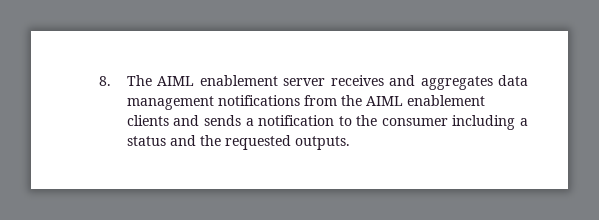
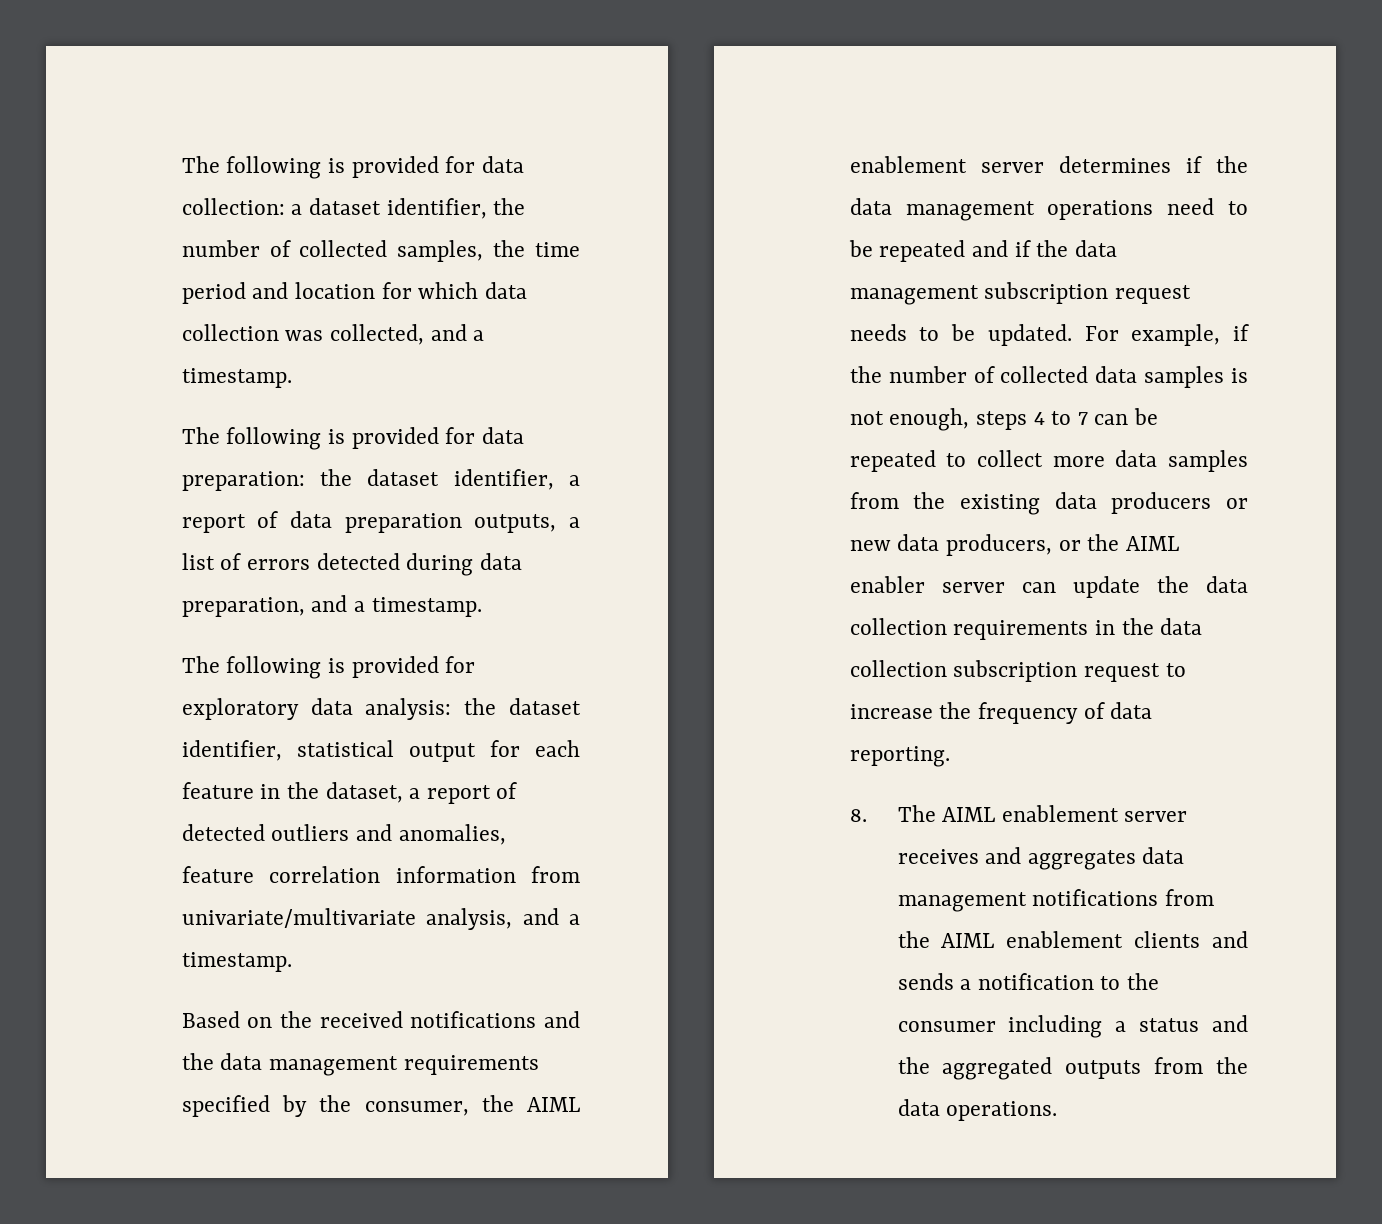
+ The following is provided for data collection: a dataset identifier, the number of collected samples, the time period and location for which data collection was collected, and a timestamp.
+ The following is provided for data preparation: the dataset identifier, a report of data preparation outputs, a list of errors detected during data preparation, and a timestamp.
+ The following is provided for exploratory data analysis: the dataset identifier, statistical output for each feature in the dataset, a report of detected outliers and anomalies, feature correlation information from univariate/multivariate analysis, and a timestamp.
+ Based on the received notifications and the data management requirements specified by the consumer, the AIML enablement server determines if the data management operations need to be repeated and if the data management subscription request needs to be updated. For example, if the number of collected data samples is not enough, steps 4 to 7 can be repeated to collect more data samples from the existing data producers or new data producers, or the AIML enabler server can update the data collection requirements in the data collection subscription request to increase the frequency of data reporting.
- 8. The AIML enablement server receives and aggregates data management notifications from the AIML enablement clients and sends a notification to the consumer including a status and the requested outputs.
+ 8. The AIML enablement server receives and aggregates data management notifications from the AIML enablement clients and sends a notification to the consumer including a status and the aggregated outputs from the data operations.

